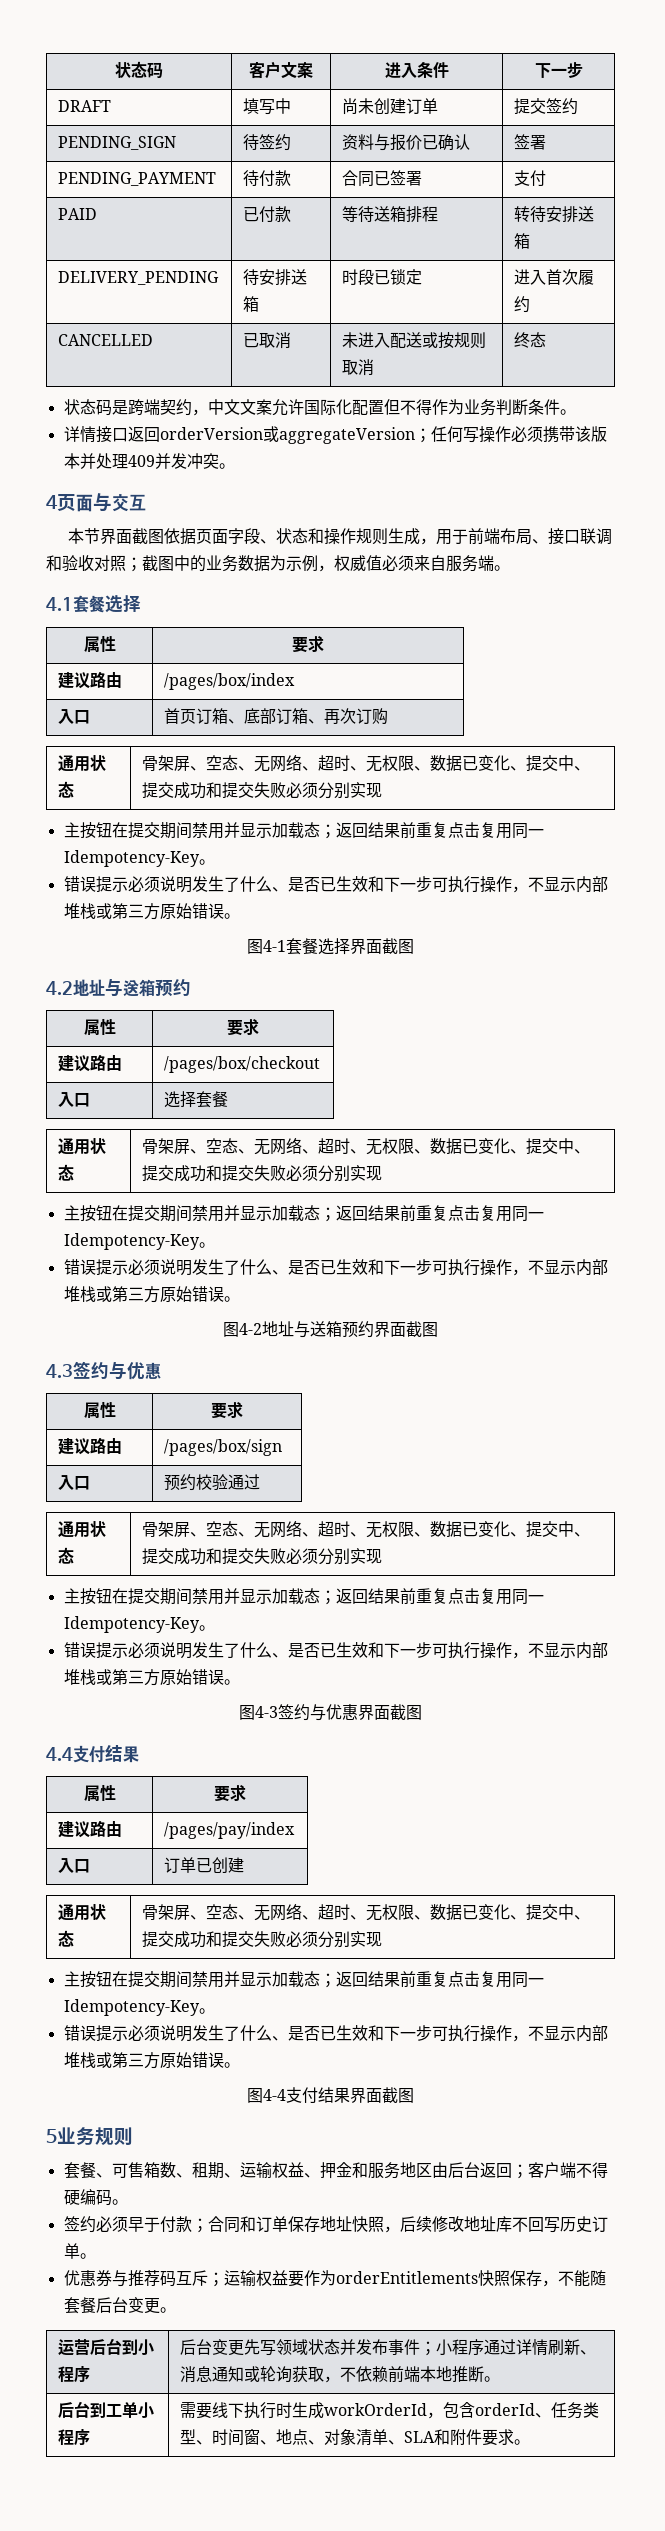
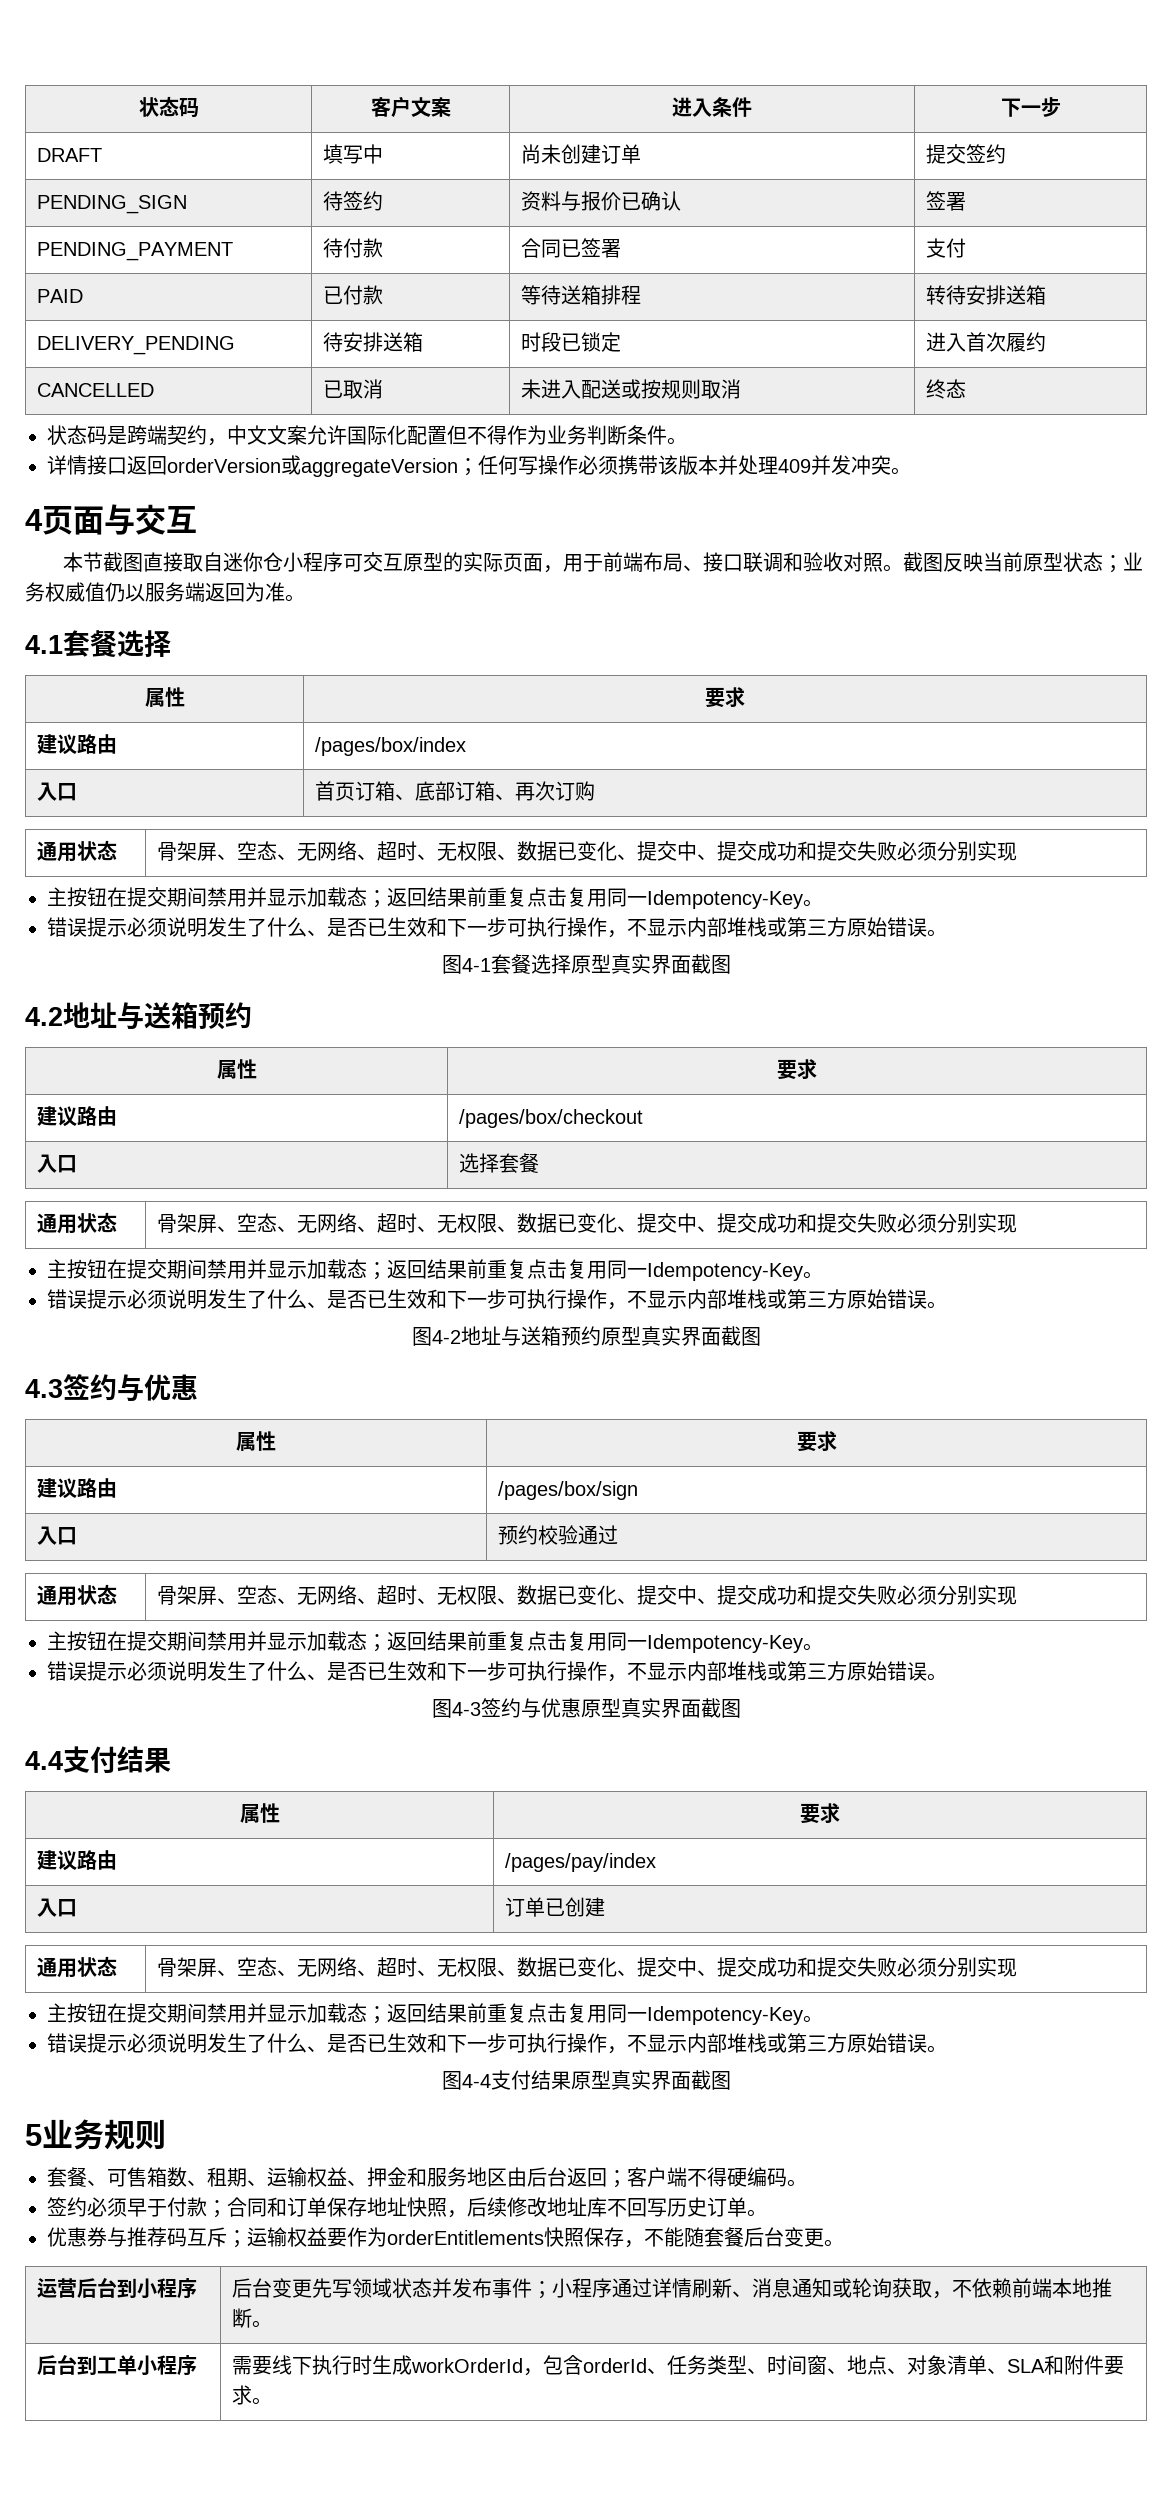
- 本节界面截图依据页面字段、状态和操作规则生成，用于前端布局、接口联调和验收对照；截图中的业务数据为示例，权威值必须来自服务端。
+ 本节截图直接取自迷你仓小程序可交互原型的实际页面，用于前端布局、接口联调和验收对照。截图反映当前原型状态；业务权威值仍以服务端返回为准。
- 图4-1套餐选择界面截图
+ 图4-1套餐选择原型真实界面截图
- 图4-2地址与送箱预约界面截图
+ 图4-2地址与送箱预约原型真实界面截图
- 图4-3签约与优惠界面截图
+ 图4-3签约与优惠原型真实界面截图
- 图4-4支付结果界面截图
+ 图4-4支付结果原型真实界面截图

